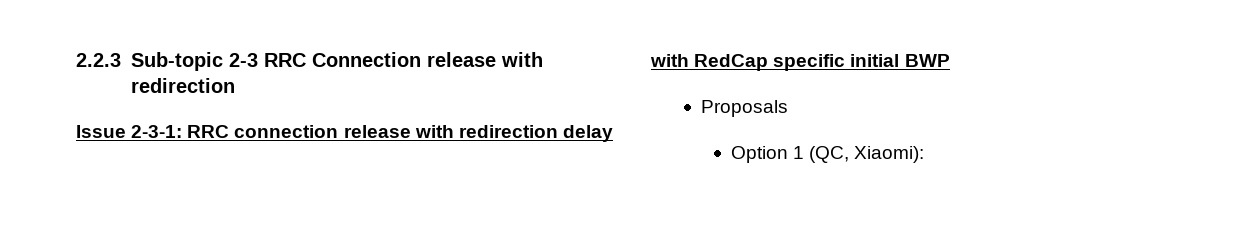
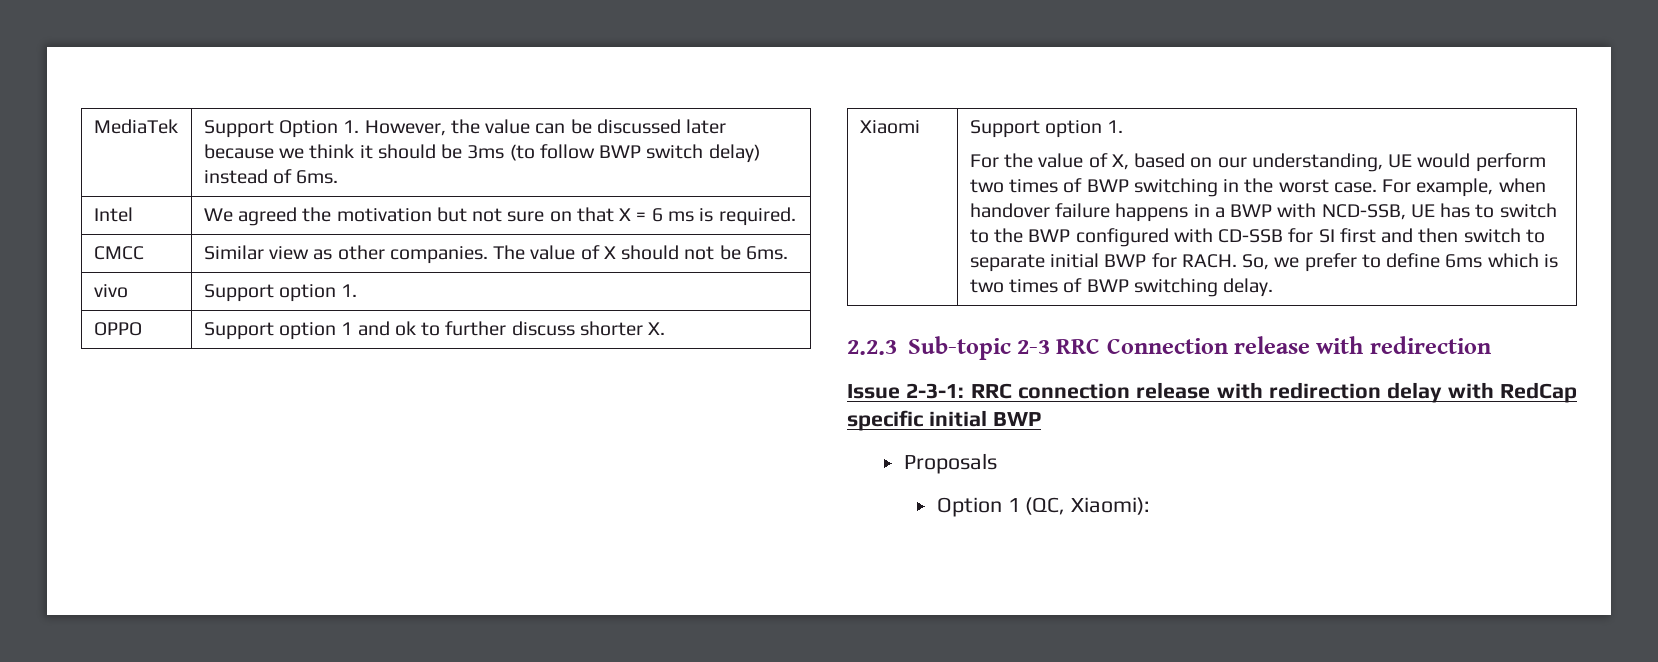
+ MediaTek | Support Option 1. However, the value can be discussed later because we think it should be 3ms (to follow BWP switch delay) instead of 6ms.
+ Intel | We agreed the motivation but not sure on that X = 6 ms is required.
+ CMCC | Similar view as other companies. The value of X should not be 6ms.
+ vivo | Support option 1.
+ OPPO | Support option 1 and ok to further discuss shorter X.
+ Xiaomi | Support option 1.
+ For the value of X, based on our understanding, UE would perform two times of BWP switching in the worst case. For example, when handover failure happens in a BWP with NCD-SSB, UE has to switch to the BWP configured with CD-SSB for SI first and then switch to separate initial BWP for RACH. So, we prefer to define 6ms which is two times of BWP switching delay.

